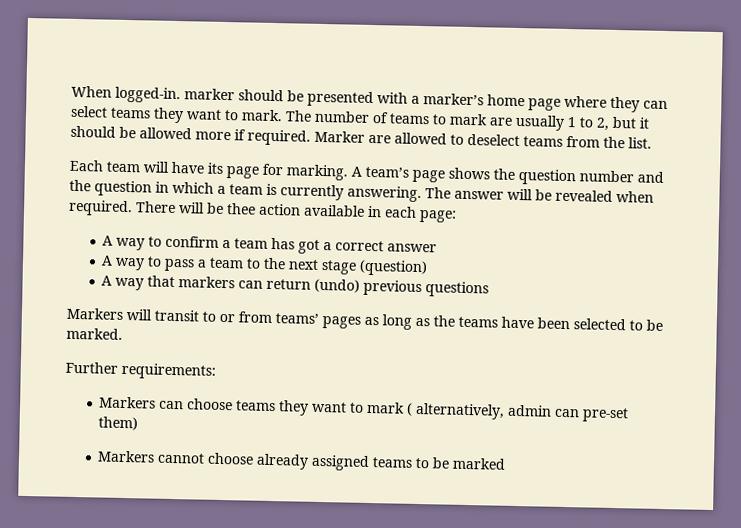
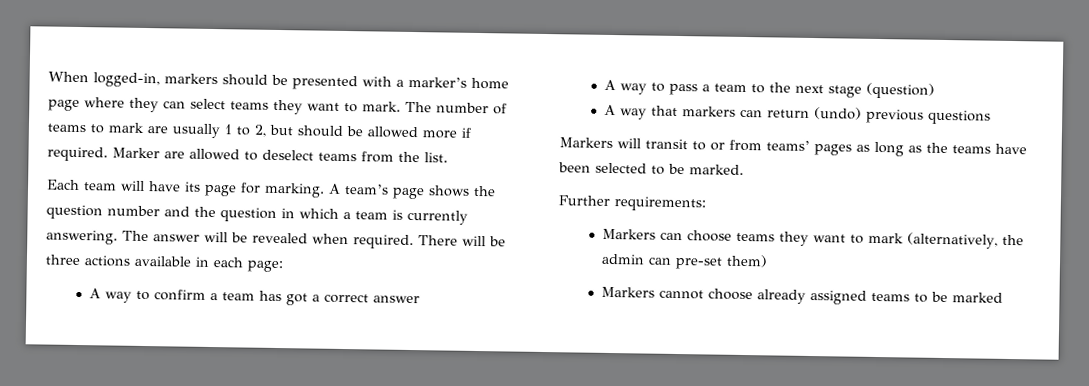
- When logged-in. marker should be presented with a marker’s home page where they can select teams they want to mark.
+ When logged-in, markers should be presented with a marker’s home page where they can select teams they want to mark.
- The number of teams to mark are usually 1 to 2, but it should be allowed more if required.
+ The number of teams to mark are usually 1 to 2, but should be allowed more if required.
- There will be thee action available in each page:
+ There will be three actions available in each page:
- Markers can choose teams they want to mark ( alternatively, admin can pre-set them)
+ Markers can choose teams they want to mark (alternatively, the admin can pre-set them)

